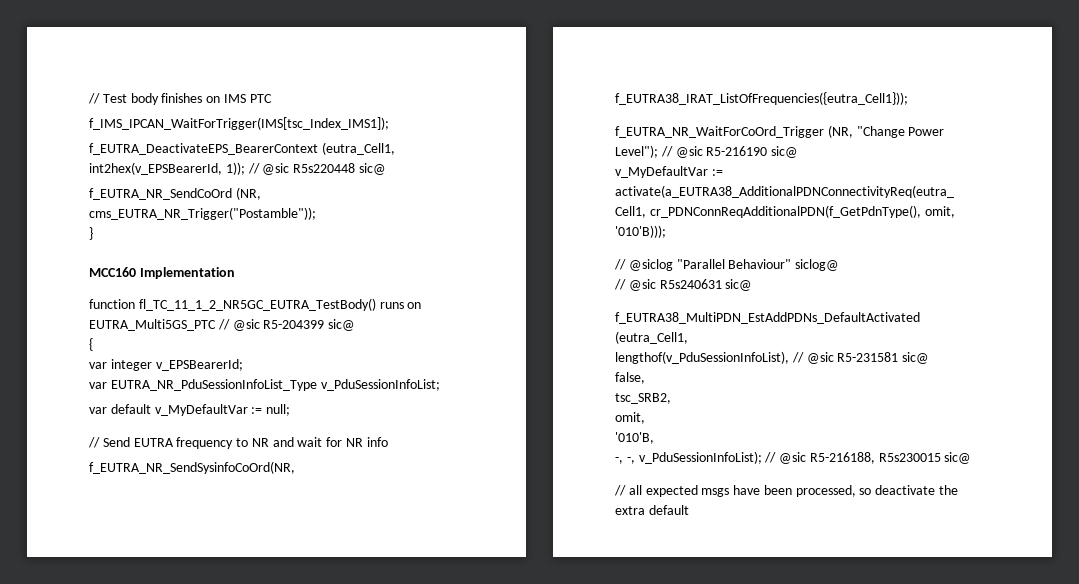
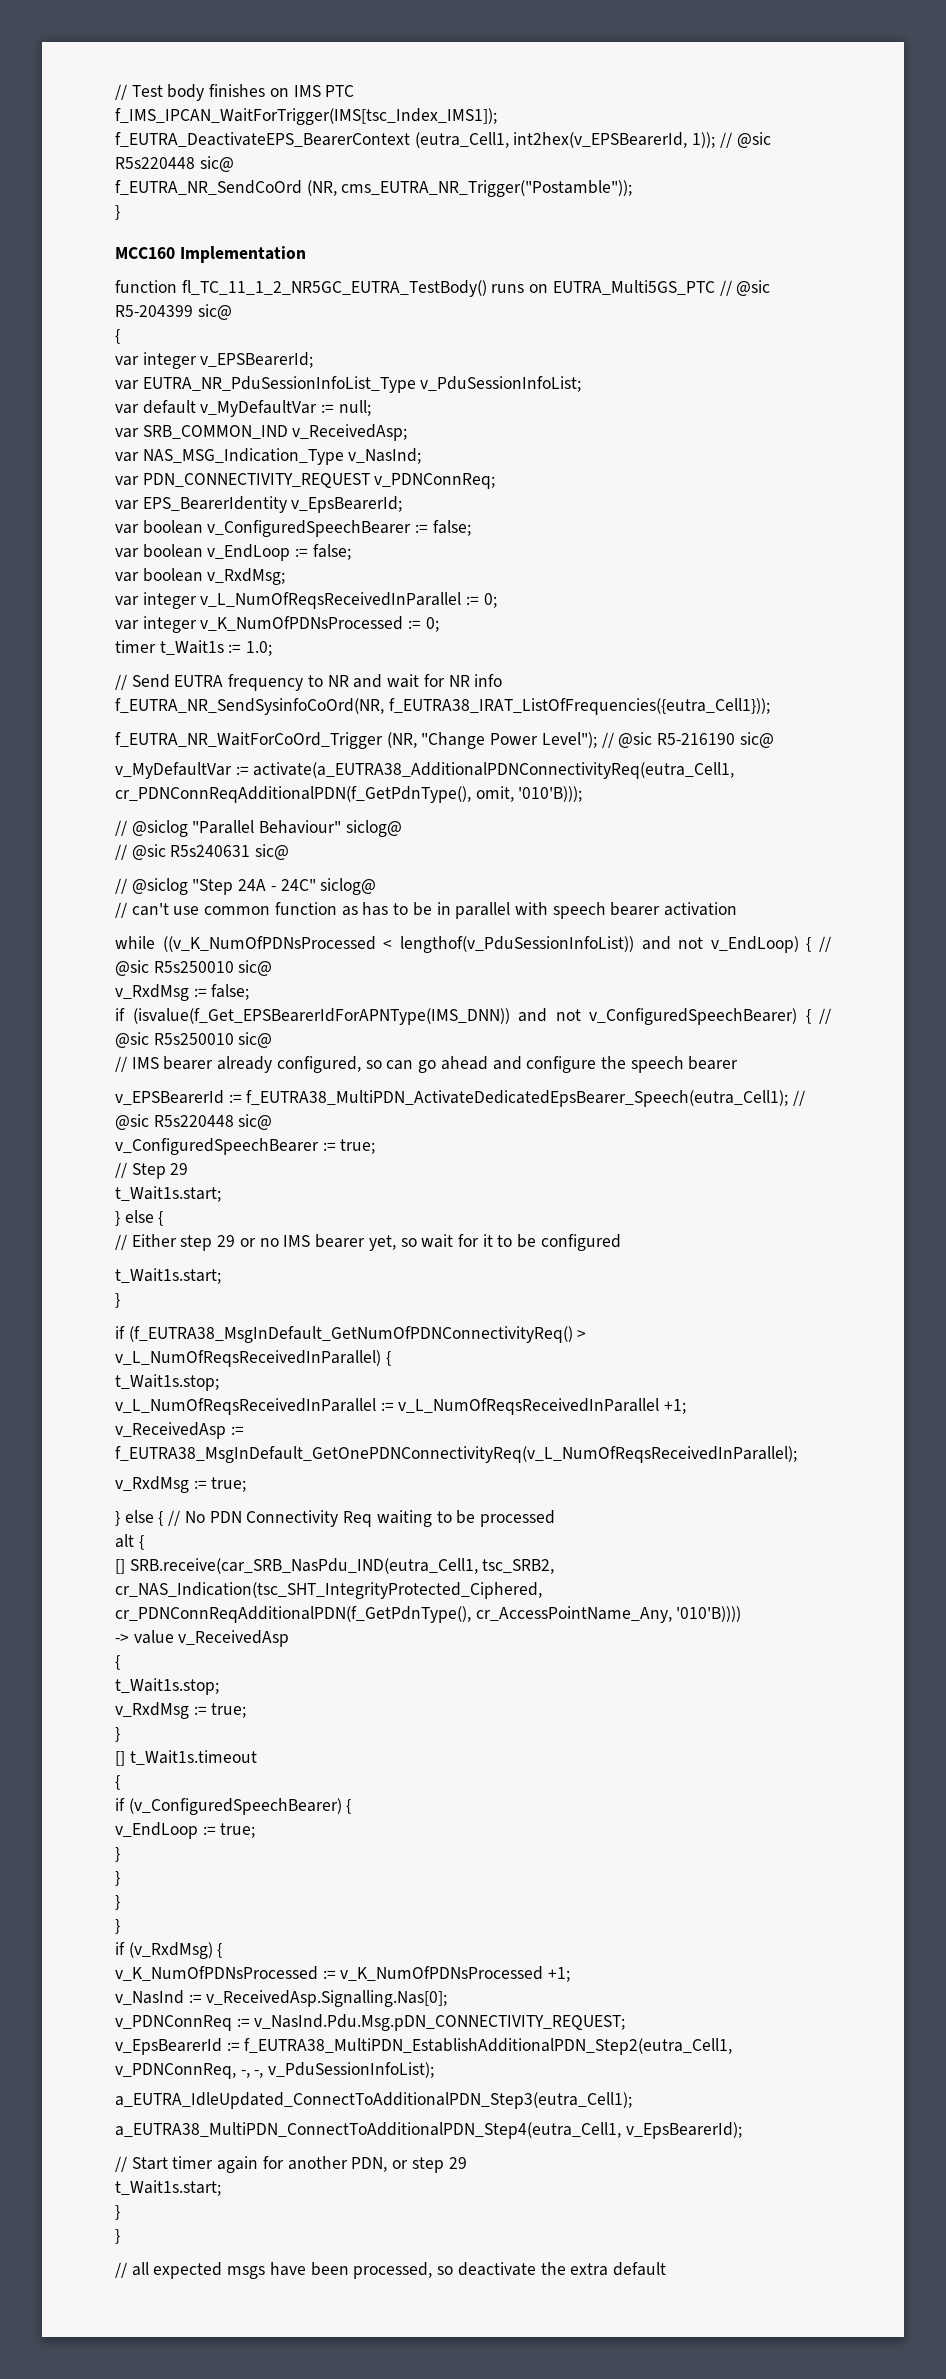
+ var SRB_COMMON_IND v_ReceivedAsp;
+ var NAS_MSG_Indication_Type v_NasInd;
+ var PDN_CONNECTIVITY_REQUEST v_PDNConnReq;
+ var EPS_BearerIdentity v_EpsBearerId;
+ var boolean v_ConfiguredSpeechBearer := false;
+ var boolean v_EndLoop := false;
+ var boolean v_RxdMsg;
+ var integer v_L_NumOfReqsReceivedInParallel := 0;
+ var integer v_K_NumOfPDNsProcessed := 0;
+ timer t_Wait1s := 1.0;
- f_EUTRA38_MultiPDN_EstAddPDNs_DefaultActivated (eutra_Cell1,
- lengthof(v_PduSessionInfoList), // @sic R5-231581 sic@
- false,
- tsc_SRB2,
- omit,
- '010'B,
- -, -, v_PduSessionInfoList); // @sic R5-216188, R5s230015 sic@
+ // @siclog "Step 24A - 24C" siclog@
+ // can't use common function as has to be in parallel with speech bearer activation
+ while ((v_K_NumOfPDNsProcessed < lengthof(v_PduSessionInfoList)) and not v_EndLoop) { // @sic R5s250010 sic@
+ v_RxdMsg := false;
+ if (isvalue(f_Get_EPSBearerIdForAPNType(IMS_DNN)) and not v_ConfiguredSpeechBearer) { // @sic R5s250010 sic@
+ // IMS bearer already configured, so can go ahead and configure the speech bearer
+ v_EPSBearerId := f_EUTRA38_MultiPDN_ActivateDedicatedEpsBearer_Speech(eutra_Cell1); // @sic R5s220448 sic@
+ v_ConfiguredSpeechBearer := true;
+ // Step 29
+ t_Wait1s.start;
+ } else {
+ // Either step 29 or no IMS bearer yet, so wait for it to be configured
+ t_Wait1s.start;
+ }
+ if (f_EUTRA38_MsgInDefault_GetNumOfPDNConnectivityReq() > v_L_NumOfReqsReceivedInParallel) {
+ t_Wait1s.stop;
+ v_L_NumOfReqsReceivedInParallel := v_L_NumOfReqsReceivedInParallel +1;
+ v_ReceivedAsp := f_EUTRA38_MsgInDefault_GetOnePDNConnectivityReq(v_L_NumOfReqsReceivedInParallel);
+ v_RxdMsg := true;
+ } else { // No PDN Connectivity Req waiting to be processed
+ alt {
+ [] SRB.receive(car_SRB_NasPdu_IND(eutra_Cell1, tsc_SRB2, cr_NAS_Indication(tsc_SHT_IntegrityProtected_Ciphered, cr_PDNConnReqAdditionalPDN(f_GetPdnType(), cr_AccessPointName_Any, '010'B))))
+ -> value v_ReceivedAsp
+ {
+ t_Wait1s.stop;
+ v_RxdMsg := true;
+ }
+ [] t_Wait1s.timeout
+ {
+ if (v_ConfiguredSpeechBearer) {
+ v_EndLoop := true;
+ }
+ }
+ }
+ }
+ if (v_RxdMsg) {
+ v_K_NumOfPDNsProcessed := v_K_NumOfPDNsProcessed +1;
+ v_NasInd := v_ReceivedAsp.Signalling.Nas[0];
+ v_PDNConnReq := v_NasInd.Pdu.Msg.pDN_CONNECTIVITY_REQUEST;
+ v_EpsBearerId := f_EUTRA38_MultiPDN_EstablishAdditionalPDN_Step2(eutra_Cell1, v_PDNConnReq, -, -, v_PduSessionInfoList);
+ a_EUTRA_IdleUpdated_ConnectToAdditionalPDN_Step3(eutra_Cell1);
+ a_EUTRA38_MultiPDN_ConnectToAdditionalPDN_Step4(eutra_Cell1, v_EpsBearerId);
+ // Start timer again for another PDN, or step 29
+ t_Wait1s.start;
+ }
+ }

